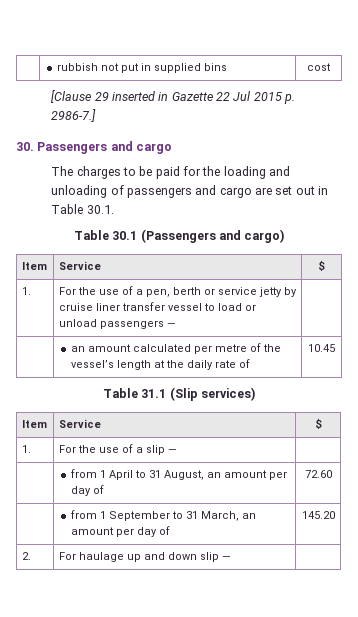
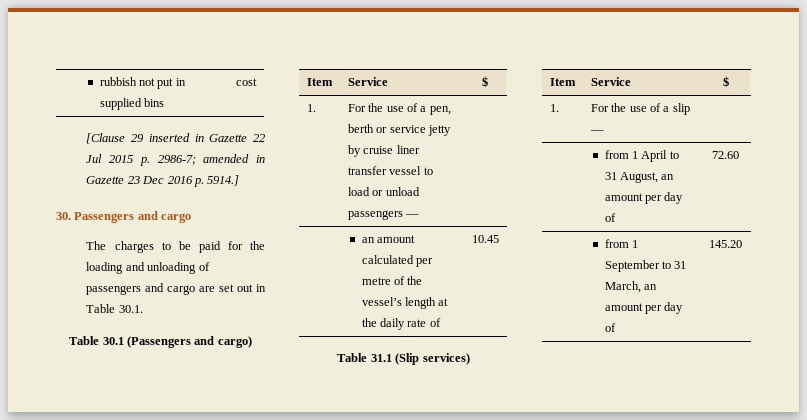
- [Clause 29 inserted in Gazette 22 Jul 2015 p. 2986-7.]
+ [Clause 29 inserted in Gazette 22 Jul 2015 p. 2986-7; amended in Gazette 23 Dec 2016 p. 5914.]
- 2. | For haulage up and down slip — |

